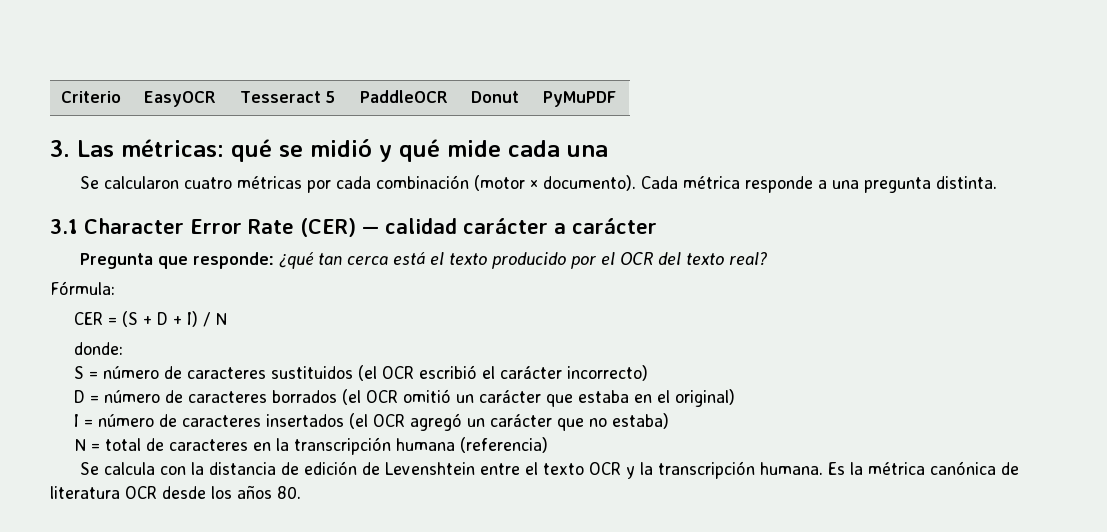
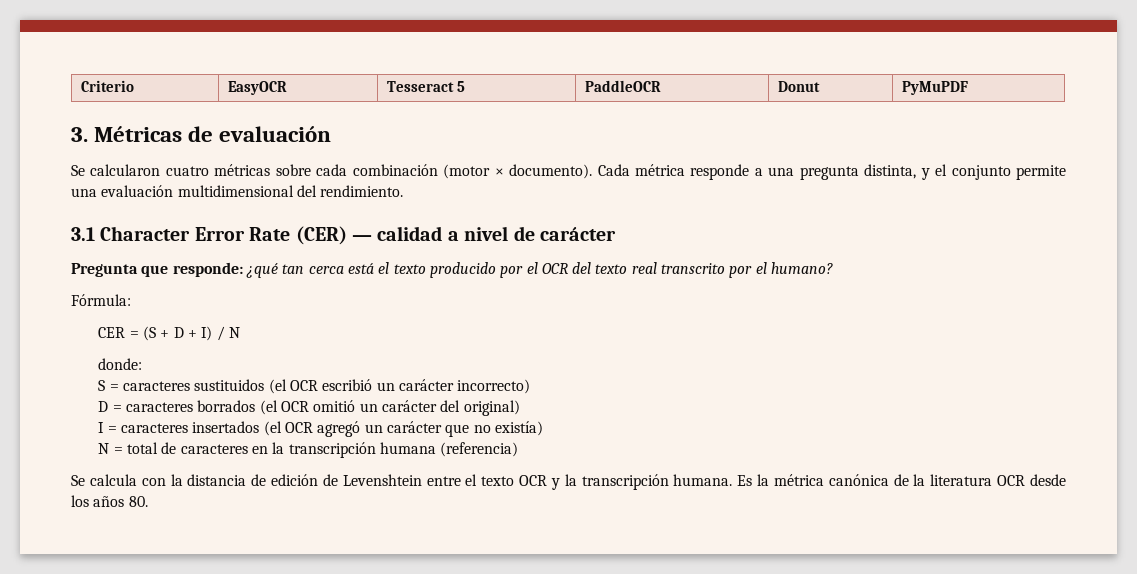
- 3. Las métricas: qué se midió y qué mide cada una
+ 3. Métricas de evaluación
- Se calcularon cuatro métricas por cada combinación (motor × documento).
+ Se calcularon cuatro métricas sobre cada combinación (motor × documento).
- Cada métrica responde a una pregunta distinta.
+ Cada métrica responde a una pregunta distinta, y el conjunto permite una evaluación multidimensional del rendimiento.
- 3.1 Character Error Rate (CER) — calidad carácter a carácter
+ 3.1 Character Error Rate (CER) — calidad a nivel de carácter
- Pregunta que responde: ¿qué tan cerca está el texto producido por el OCR del texto real?
+ Pregunta que responde: ¿qué tan cerca está el texto producido por el OCR del texto real transcrito por el humano?
- S = número de caracteres sustituidos (el OCR escribió el carácter incorrecto)
+ S = caracteres sustituidos (el OCR escribió un carácter incorrecto)
- D = número de caracteres borrados (el OCR omitió un carácter que estaba en el original)
+ D = caracteres borrados (el OCR omitió un carácter del original)
- I = número de caracteres insertados (el OCR agregó un carácter que no estaba)
+ I = caracteres insertados (el OCR agregó un carácter que no existía)
- Es la métrica canónica de literatura OCR desde los años 80.
+ Es la métrica canónica de la literatura OCR desde los años 80.

